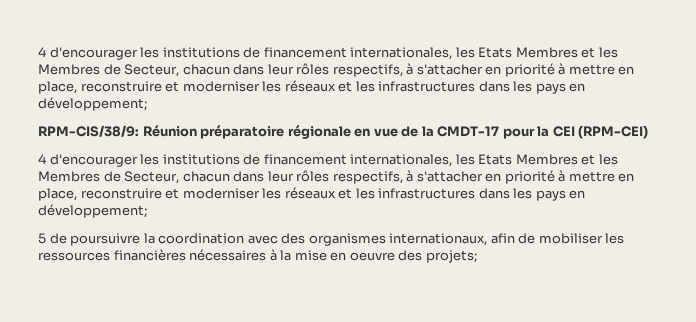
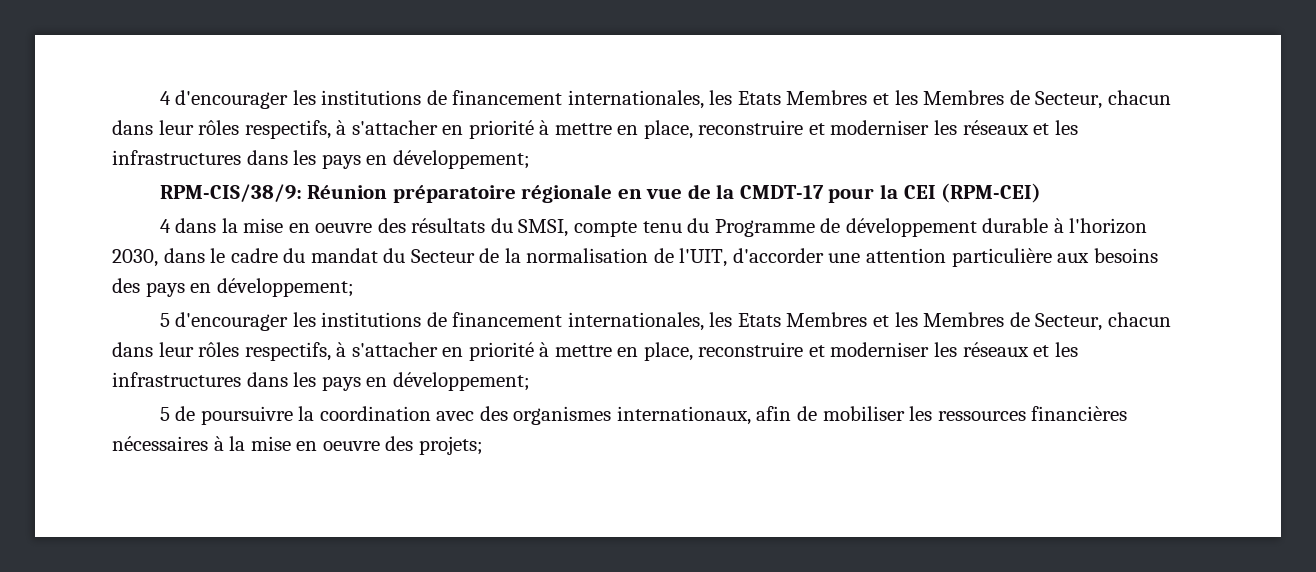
  RPM-CIS/38/9: Réunion préparatoire régionale en vue de la CMDT-17 pour la CEI (RPM-CEI)
- 4 d'encourager les institutions de financement internationales, les Etats Membres et les Membres de Secteur, chacun dans leur rôles respectifs, à s'attacher en priorité à mettre en place, reconstruire et moderniser les réseaux et les infrastructures dans les pays en développement;
+ 4 dans la mise en oeuvre des résultats du SMSI, compte tenu du Programme de développement durable à l'horizon 2030, dans le cadre du mandat du Secteur de la normalisation de l'UIT, d'accorder une attention particulière aux besoins des pays en développement;
+ 5 d'encourager les institutions de financement internationales, les Etats Membres et les Membres de Secteur, chacun dans leur rôles respectifs, à s'attacher en priorité à mettre en place, reconstruire et moderniser les réseaux et les infrastructures dans les pays en développement;

